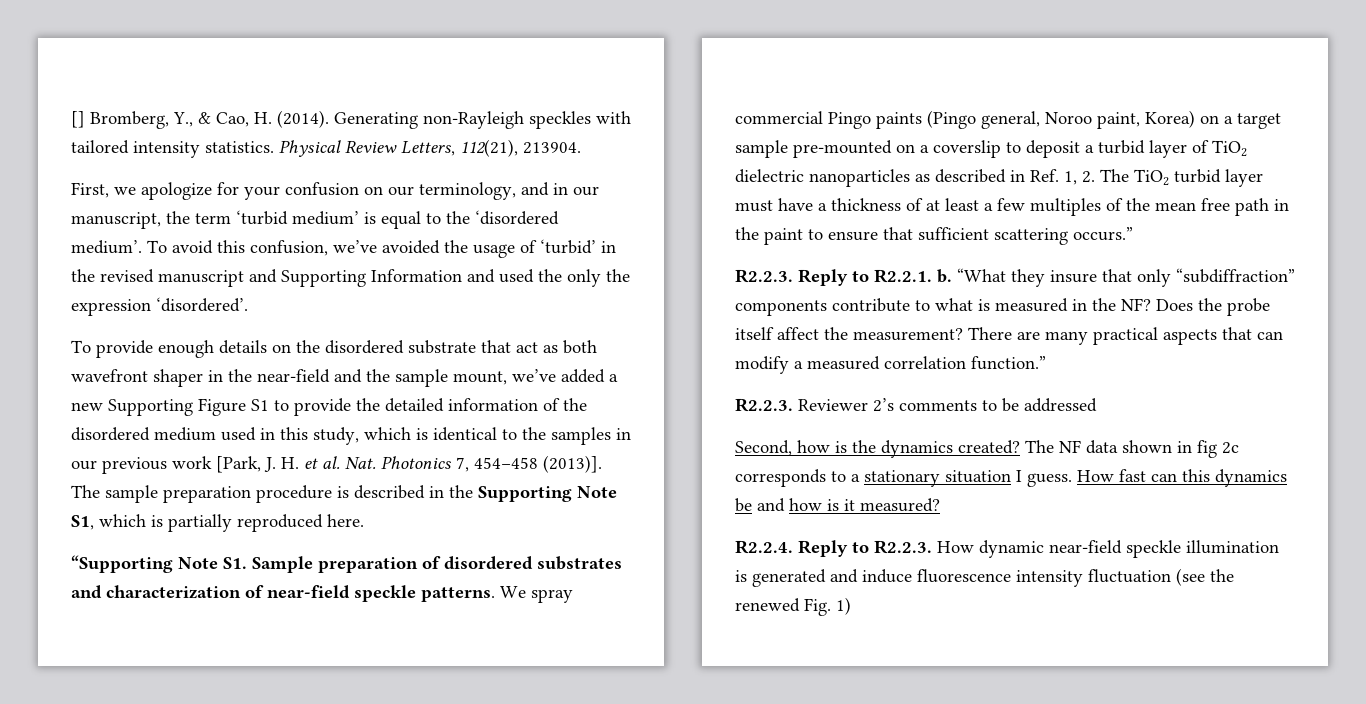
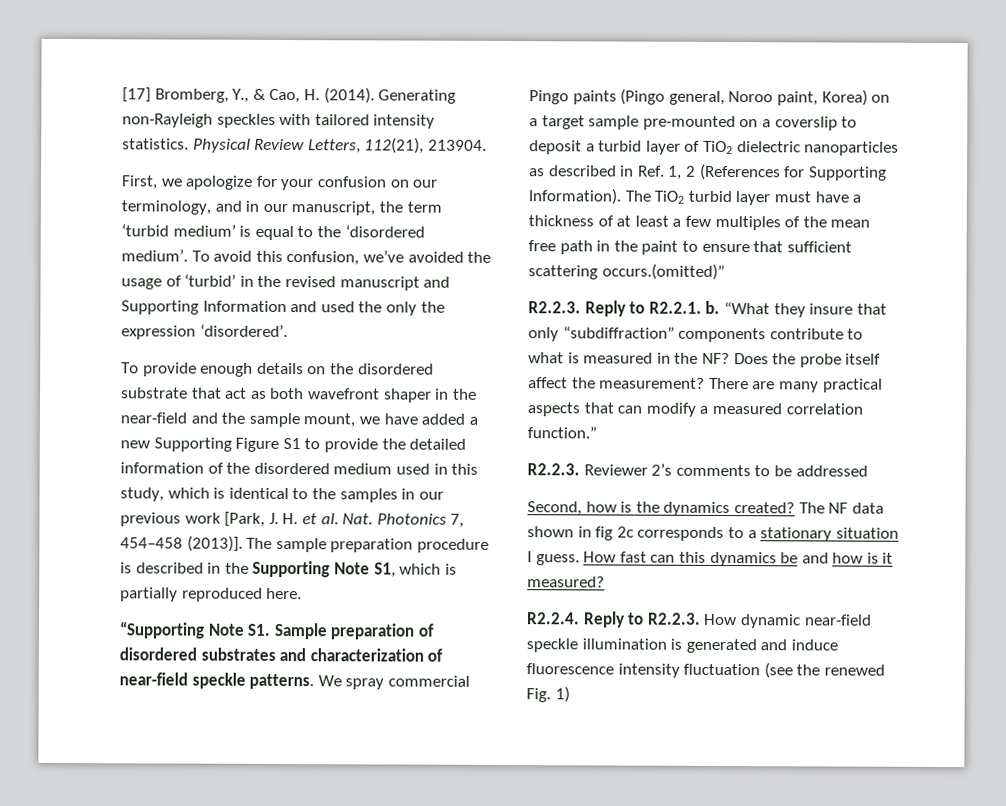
- [] Bromberg, Y., & Cao, H. (2014).
+ [17] Bromberg, Y., & Cao, H. (2014).
- To provide enough details on the disordered substrate that act as both wavefront shaper in the near-field and the sample mount, we’ve added a new Supporting Figure S1 to provide the detailed information of the disordered medium used in this study, which is identical to the samples in our previous work [Park, J. H. et al. Nat. Photonics 7, 454–458 (2013)].
+ To provide enough details on the disordered substrate that act as both wavefront shaper in the near-field and the sample mount, we have added a new Supporting Figure S1 to provide the detailed information of the disordered medium used in this study, which is identical to the samples in our previous work [Park, J. H. et al. Nat. Photonics 7, 454–458 (2013)].
- We spray commercial Pingo paints (Pingo general, Noroo paint, Korea) on a target sample pre-mounted on a coverslip to deposit a turbid layer of TiO2 dielectric nanoparticles as described in Ref. 1, 2. The TiO2 turbid layer must have a thickness of at least a few multiples of the mean free path in the paint to ensure that sufficient scattering occurs.”
+ We spray commercial Pingo paints (Pingo general, Noroo paint, Korea) on a target sample pre-mounted on a coverslip to deposit a turbid layer of TiO2 dielectric nanoparticles as described in Ref. 1, 2 (References for Supporting Information). The TiO2 turbid layer must have a thickness of at least a few multiples of the mean free path in the paint to ensure that sufficient scattering occurs.(omitted)”

